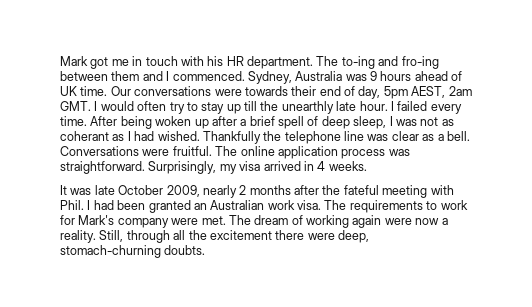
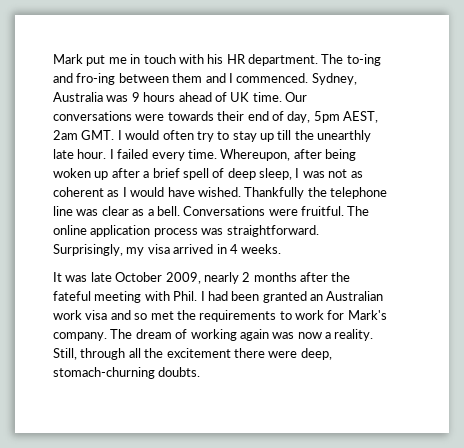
- Mark got me in touch with his HR department.
+ Mark put me in touch with his HR department.
- After being woken up after a brief spell of deep sleep, I was not as coherant as I had wished.
+ Whereupon, after being woken up after a brief spell of deep sleep, I was not as coherent as I would have wished.
- I had been granted an Australian work visa. The requirements to work for Mark's company were met.
+ I had been granted an Australian work visa and so met the requirements to work for Mark's company.
- The dream of working again were now a reality.
+ The dream of working again was now a reality.

